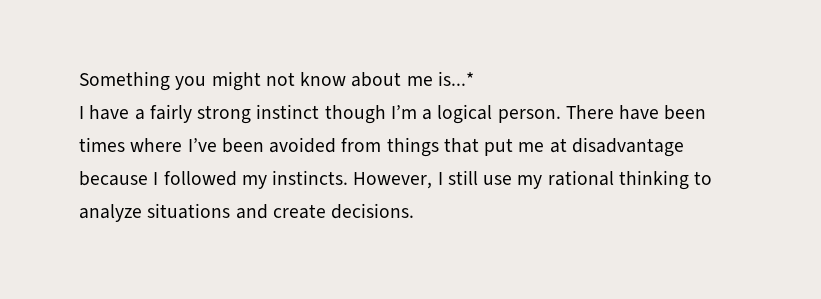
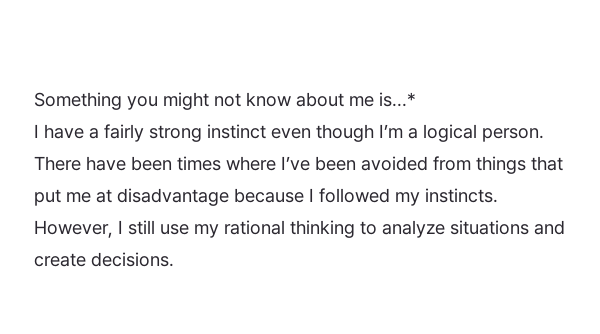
- I have a fairly strong instinct though I’m a logical person.
+ I have a fairly strong instinct even though I’m a logical person.

